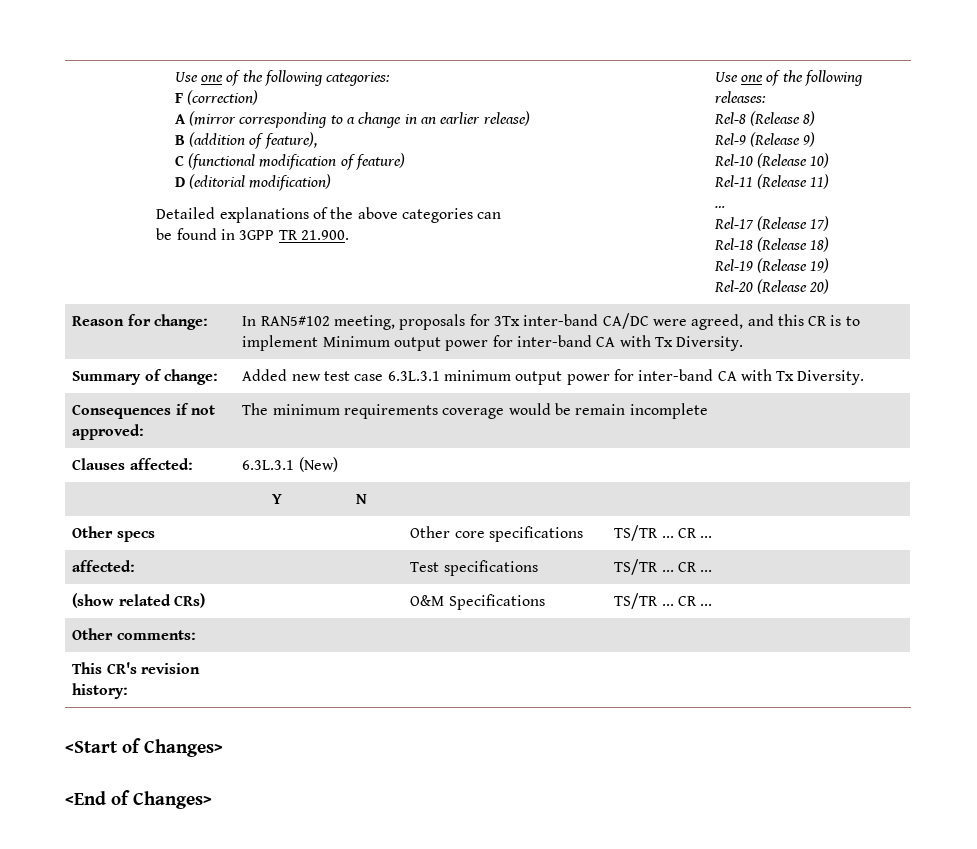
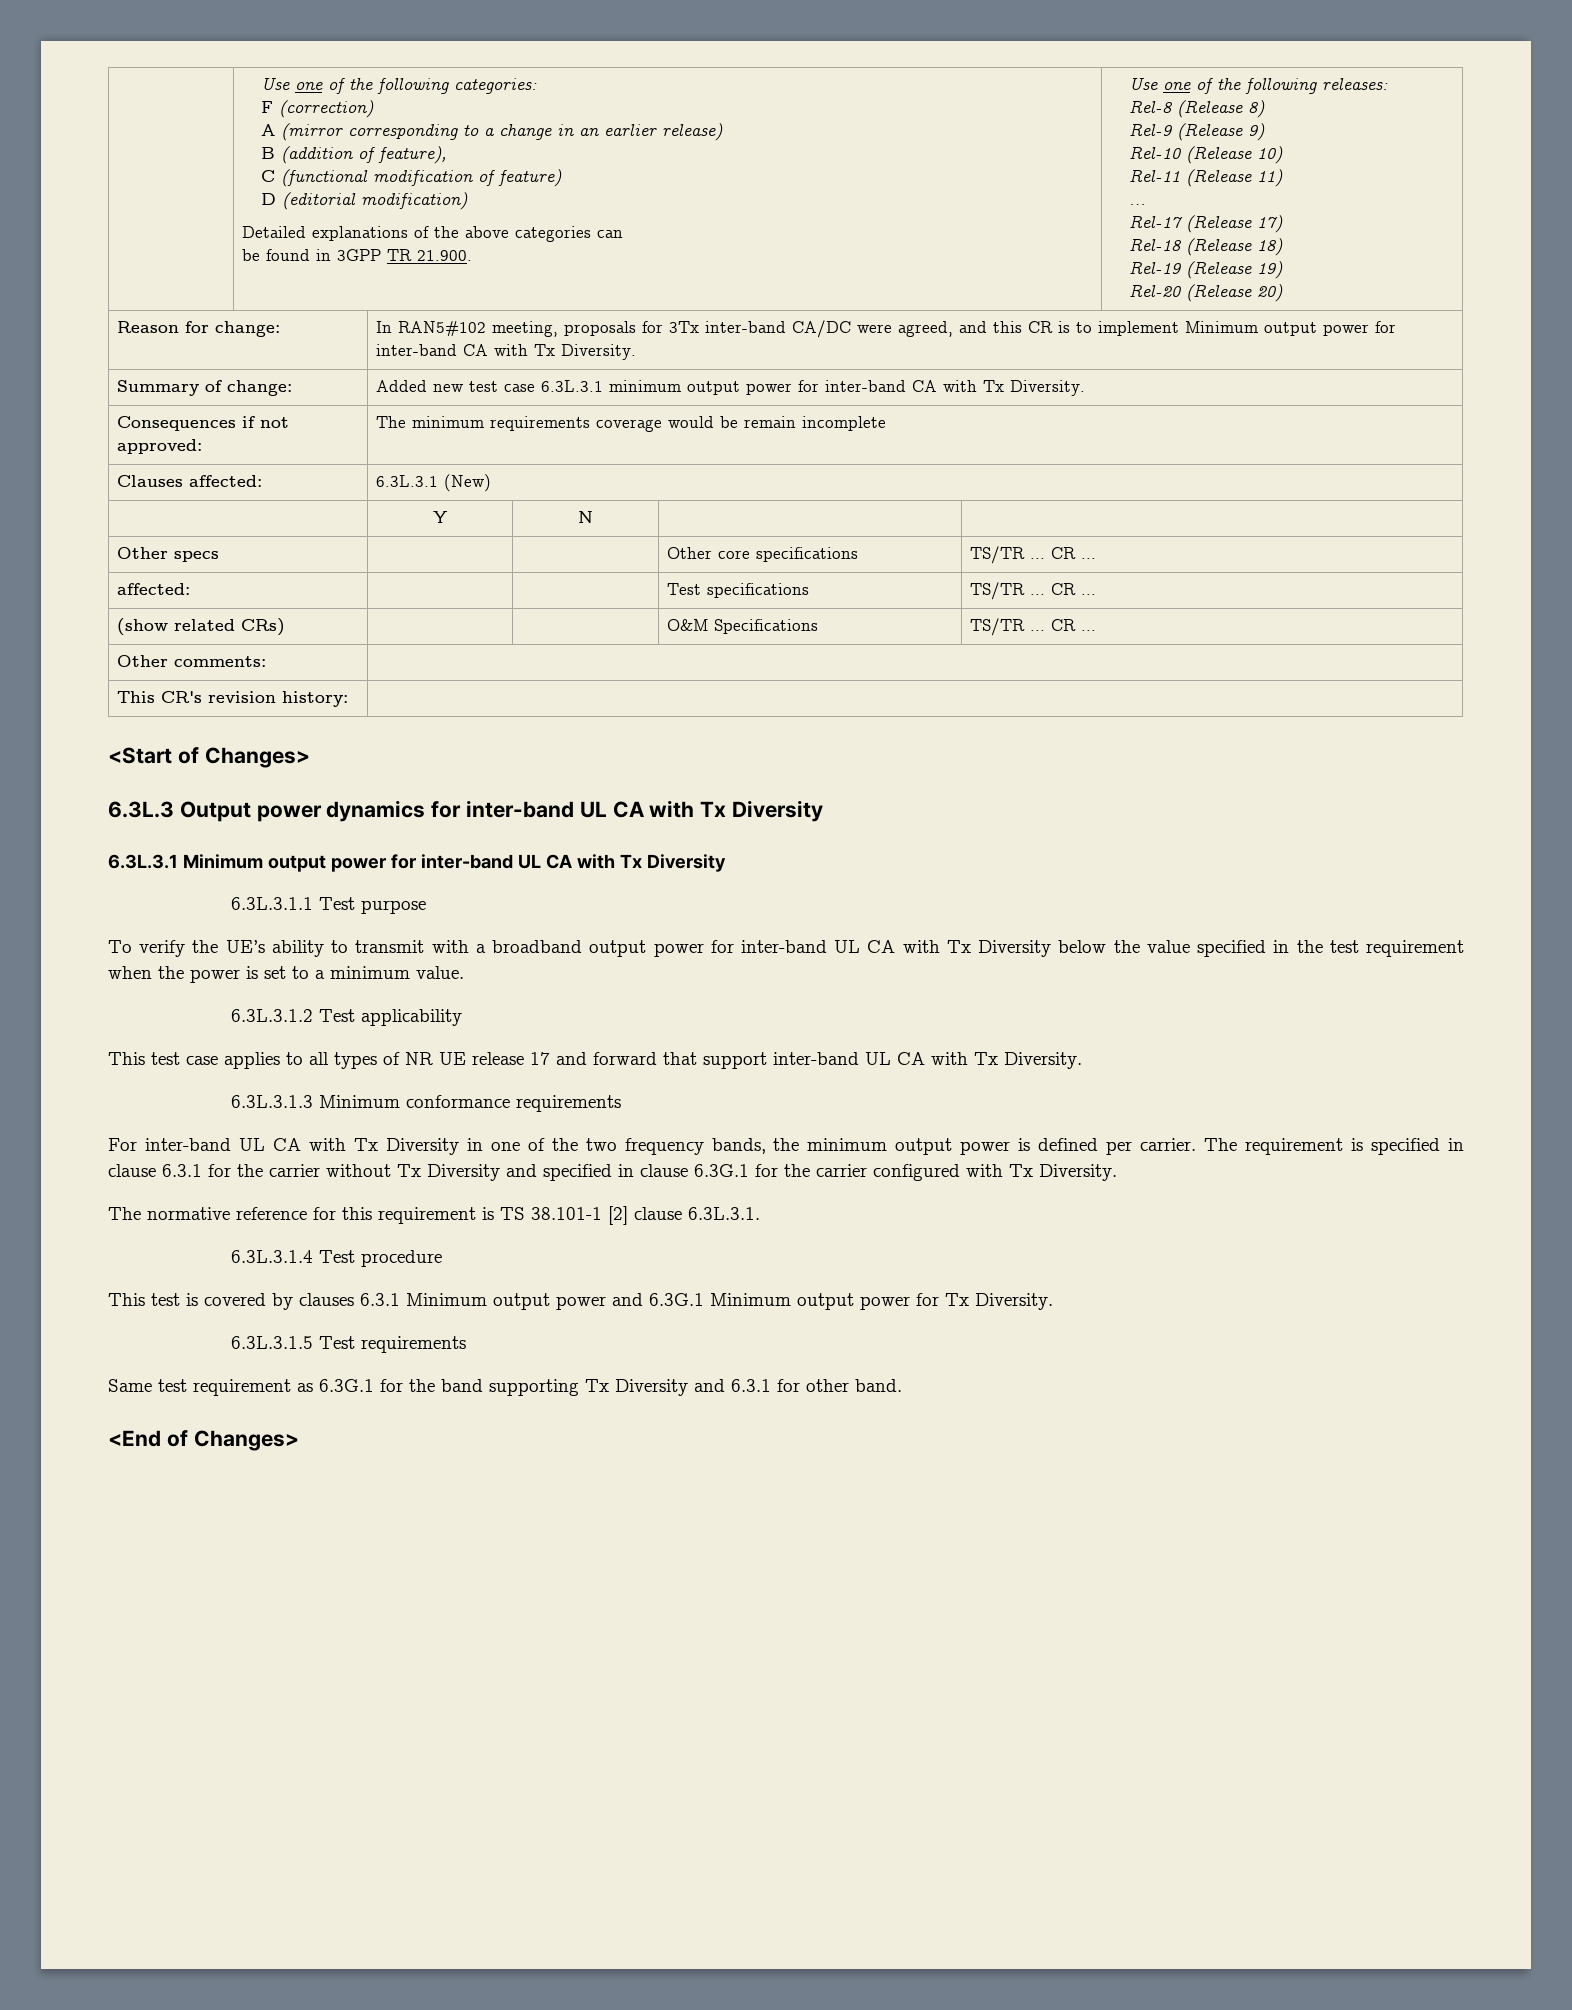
+ 6.3L.3 Output power dynamics for inter-band UL CA with Tx Diversity
+ 6.3L.3.1 Minimum output power for inter-band UL CA with Tx Diversity
+ 6.3L.3.1.1 Test purpose
+ To verify the UE’s ability to transmit with a broadband output power for inter-band UL CA with Tx Diversity below the value specified in the test requirement when the power is set to a minimum value.
+ 6.3L.3.1.2 Test applicability
+ This test case applies to all types of NR UE release 17 and forward that support inter-band UL CA with Tx Diversity.
+ 6.3L.3.1.3 Minimum conformance requirements
+ For inter-band UL CA with Tx Diversity in one of the two frequency bands, the minimum output power is defined per carrier. The requirement is specified in clause 6.3.1 for the carrier without Tx Diversity and specified in clause 6.3G.1 for the carrier configured with Tx Diversity.
+ The normative reference for this requirement is TS 38.101-1 [2] clause 6.3L.3.1.
+ 6.3L.3.1.4 Test procedure
+ This test is covered by clauses 6.3.1 Minimum output power and 6.3G.1 Minimum output power for Tx Diversity.
+ 6.3L.3.1.5 Test requirements
+ Same test requirement as 6.3G.1 for the band supporting Tx Diversity and 6.3.1 for other band.

